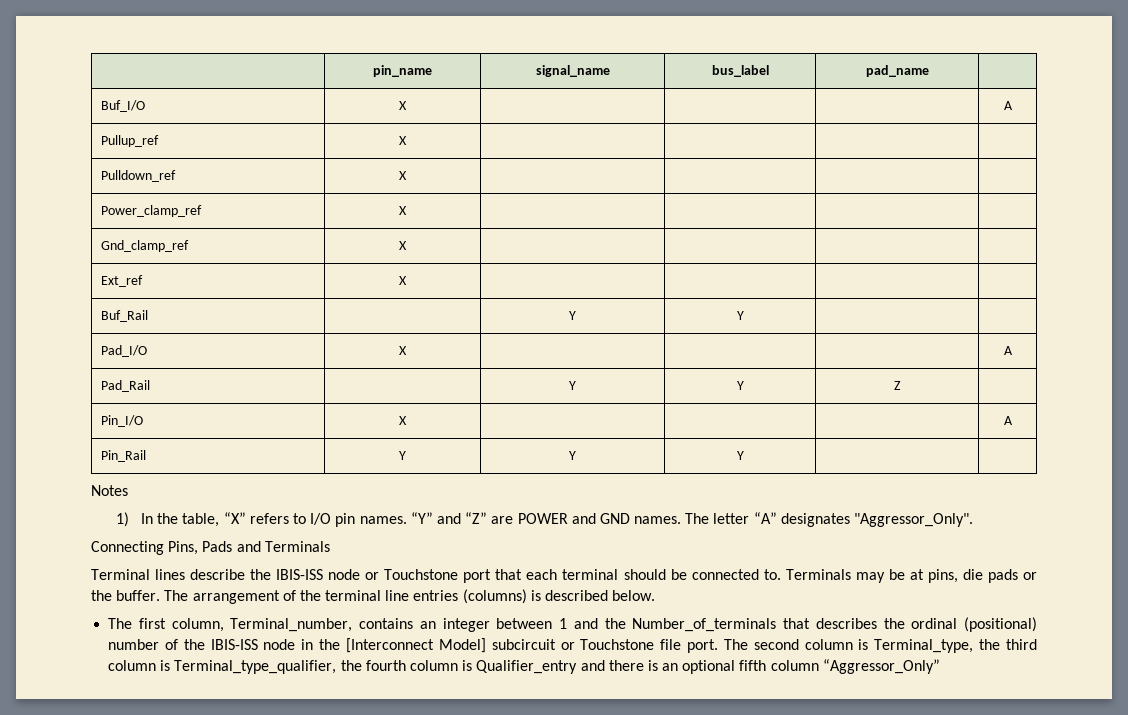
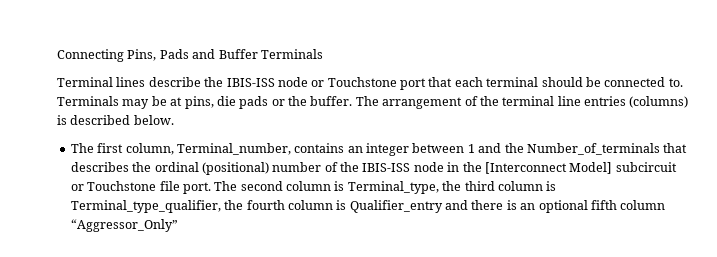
- | pin_name | signal_name | bus_label | pad_name |
- Buf_I/O | X | | | | A
- Pullup_ref | X | | | |
- Pulldown_ref | X | | | |
- Power_clamp_ref | X | | | |
- Gnd_clamp_ref | X | | | |
- Ext_ref | X | | | |
- Buf_Rail | | Y | Y | |
- Pad_I/O | X | | | | A
- Pad_Rail | | Y | Y | Z |
- Pin_I/O | X | | | | A
- Pin_Rail | Y | Y | Y | |
- Notes
- 1) In the table, “X” refers to I/O pin names. “Y” and “Z” are POWER and GND names. The letter “A” designates "Aggressor_Only".
- Connecting Pins, Pads and Terminals
+ Connecting Pins, Pads and Buffer Terminals

